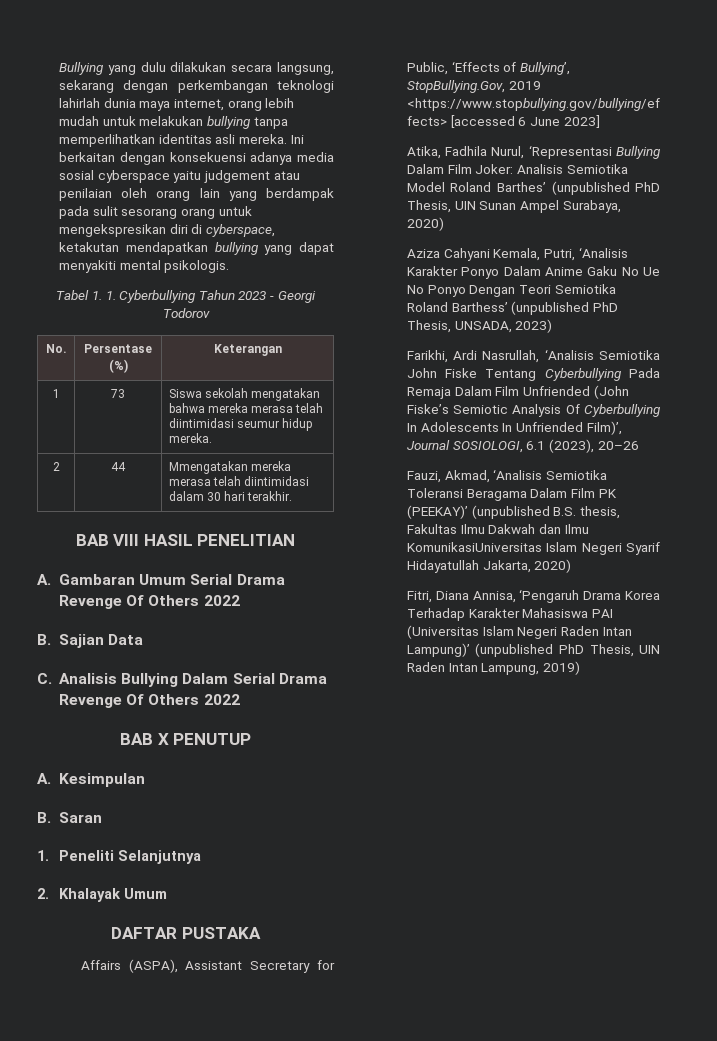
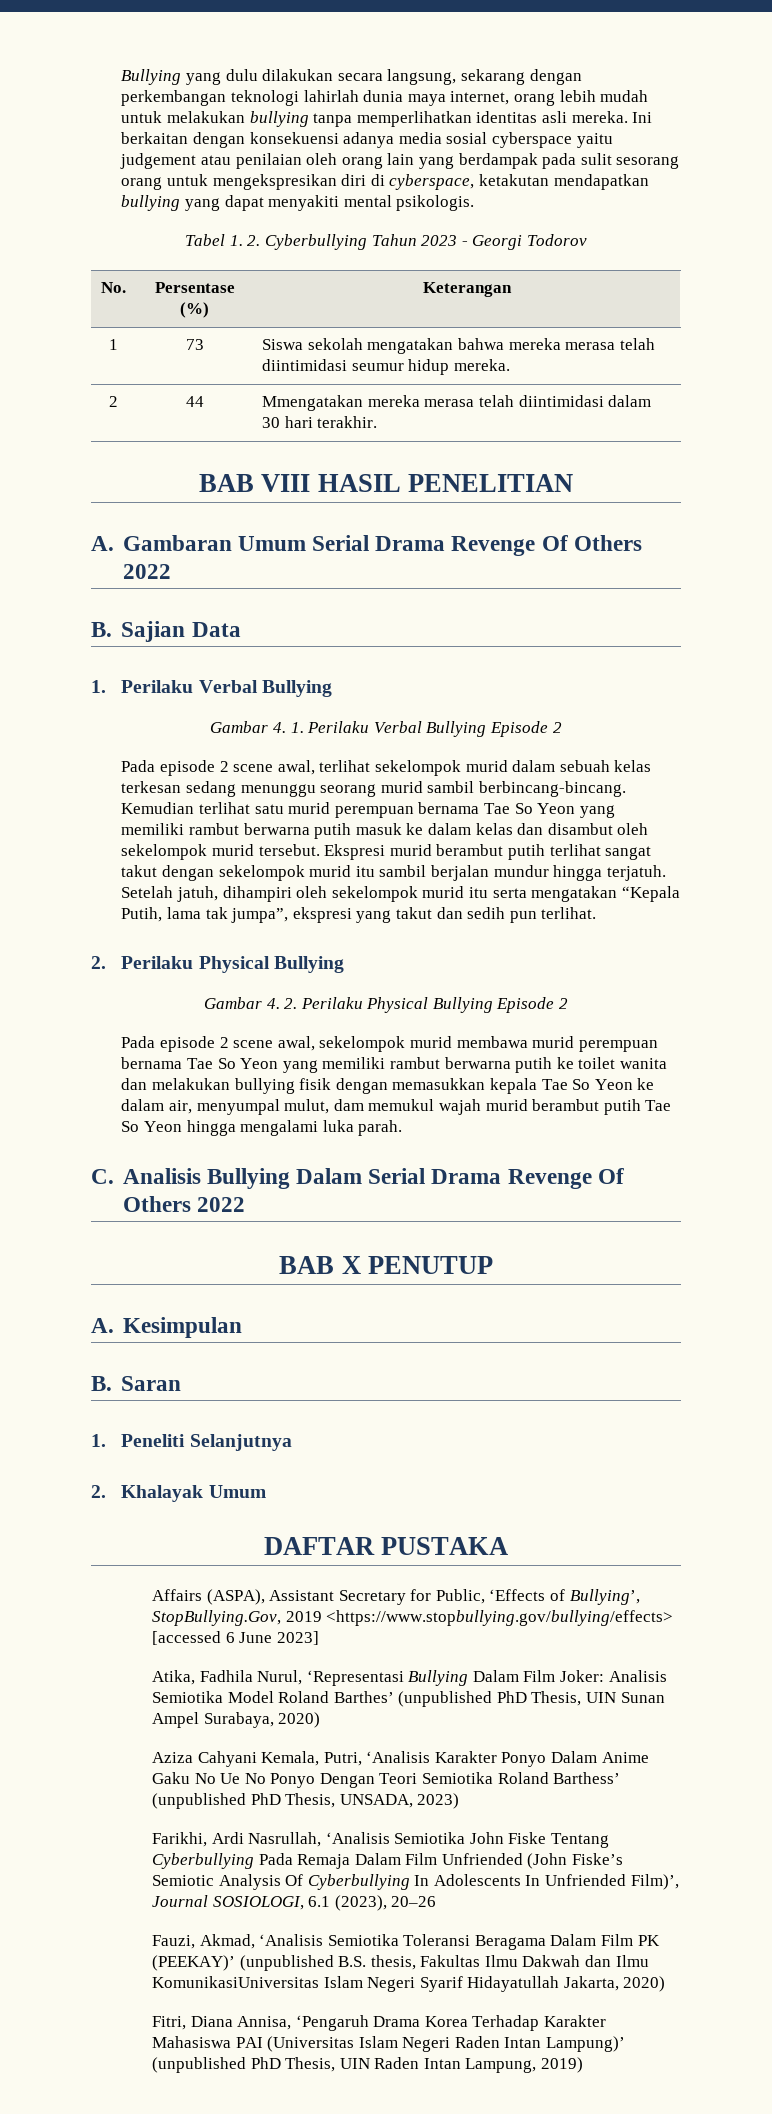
- Tabel 1. 1. Cyberbullying Tahun 2023 - Georgi Todorov
+ Tabel 1. 2. Cyberbullying Tahun 2023 - Georgi Todorov
  B. Sajian Data
+ 1. Perilaku Verbal Bullying
+ Gambar 4. 1. Perilaku Verbal Bullying Episode 2
+ Pada episode 2 scene awal, terlihat sekelompok murid dalam sebuah kelas terkesan sedang menunggu seorang murid sambil berbincang-bincang. Kemudian terlihat satu murid perempuan bernama Tae So Yeon yang memiliki rambut berwarna putih masuk ke dalam kelas dan disambut oleh sekelompok murid tersebut. Ekspresi murid berambut putih terlihat sangat takut dengan sekelompok murid itu sambil berjalan mundur hingga terjatuh. Setelah jatuh, dihampiri oleh sekelompok murid itu serta mengatakan “Kepala Putih, lama tak jumpa”, ekspresi yang takut dan sedih pun terlihat.
+ 2. Perilaku Physical Bullying
+ Gambar 4. 2. Perilaku Physical Bullying Episode 2
+ Pada episode 2 scene awal, sekelompok murid membawa murid perempuan bernama Tae So Yeon yang memiliki rambut berwarna putih ke toilet wanita dan melakukan bullying fisik dengan memasukkan kepala Tae So Yeon ke dalam air, menyumpal mulut, dam memukul wajah murid berambut putih Tae So Yeon hingga mengalami luka parah.

